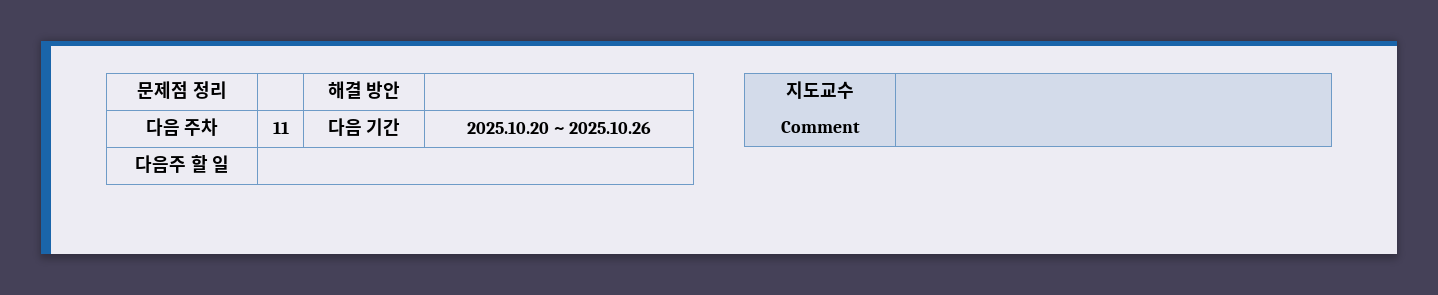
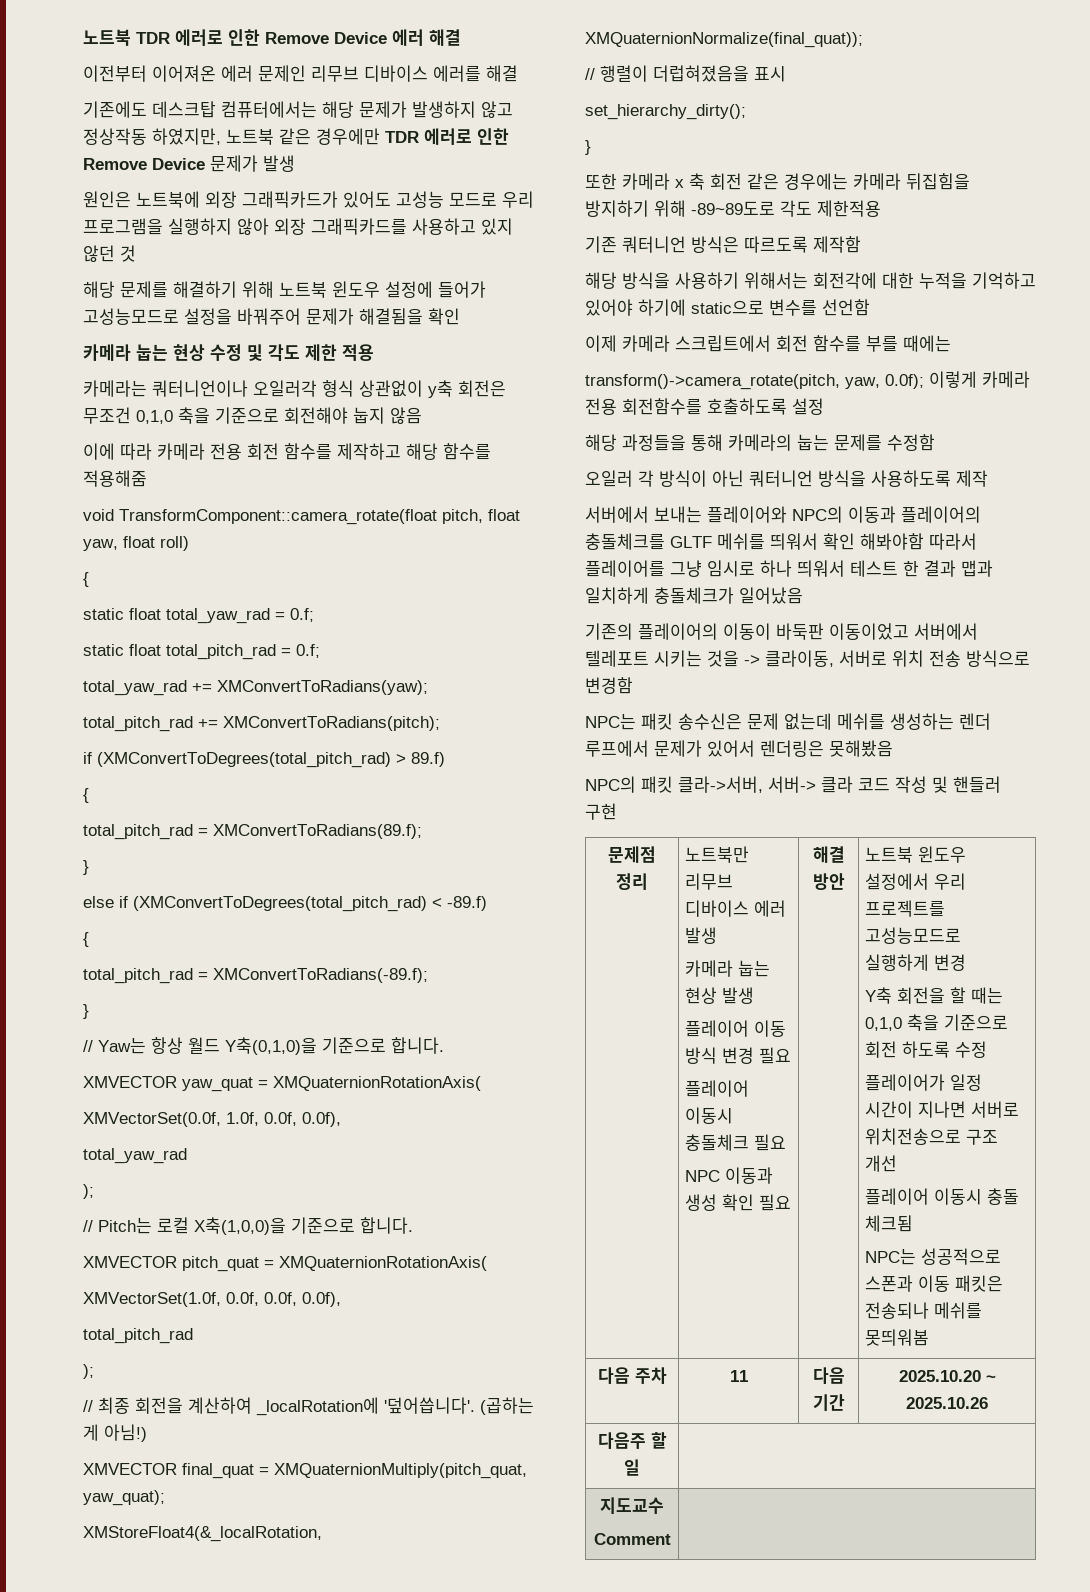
- 문제점 정리 | | 해결 방안 |
+ 노트북 TDR 에러로 인한 Remove Device 에러 해결
+ 이전부터 이어져온 에러 문제인 리무브 디바이스 에러를 해결
+ 기존에도 데스크탑 컴퓨터에서는 해당 문제가 발생하지 않고 정상작동 하였지만, 노트북 같은 경우에만 TDR 에러로 인한 Remove Device 문제가 발생
+ 원인은 노트북에 외장 그래픽카드가 있어도 고성능 모드로 우리 프로그램을 실행하지 않아 외장 그래픽카드를 사용하고 있지 않던 것
+ 해당 문제를 해결하기 위해 노트북 윈도우 설정에 들어가 고성능모드로 설정을 바꿔주어 문제가 해결됨을 확인
+ 카메라 눕는 현상 수정 및 각도 제한 적용
+ 카메라는 쿼터니언이나 오일러각 형식 상관없이 y축 회전은 무조건 0,1,0 축을 기준으로 회전해야 눕지 않음
+ 이에 따라 카메라 전용 회전 함수를 제작하고 해당 함수를 적용해줌
+ void TransformComponent::camera_rotate(float pitch, float yaw, float roll)
+ {
+ static float total_yaw_rad = 0.f;
+ static float total_pitch_rad = 0.f;
+ total_yaw_rad += XMConvertToRadians(yaw);
+ total_pitch_rad += XMConvertToRadians(pitch);
+ if (XMConvertToDegrees(total_pitch_rad) > 89.f)
+ {
+ total_pitch_rad = XMConvertToRadians(89.f);
+ }
+ else if (XMConvertToDegrees(total_pitch_rad) < -89.f)
+ {
+ total_pitch_rad = XMConvertToRadians(-89.f);
+ }
+ // Yaw는 항상 월드 Y축(0,1,0)을 기준으로 합니다.
+ XMVECTOR yaw_quat = XMQuaternionRotationAxis(
+ XMVectorSet(0.0f, 1.0f, 0.0f, 0.0f),
+ total_yaw_rad
+ );
+ // Pitch는 로컬 X축(1,0,0)을 기준으로 합니다.
+ XMVECTOR pitch_quat = XMQuaternionRotationAxis(
+ XMVectorSet(1.0f, 0.0f, 0.0f, 0.0f),
+ total_pitch_rad
+ );
+ // 최종 회전을 계산하여 _localRotation에 '덮어씁니다'. (곱하는 게 아님!)
+ XMVECTOR final_quat = XMQuaternionMultiply(pitch_quat, yaw_quat);
+ XMStoreFloat4(&_localRotation, XMQuaternionNormalize(final_quat));
+ // 행렬이 더럽혀졌음을 표시
+ set_hierarchy_dirty();
+ }
+ 또한 카메라 x 축 회전 같은 경우에는 카메라 뒤집힘을 방지하기 위해 -89~89도로 각도 제한적용
+ 기존 쿼터니언 방식은 따르도록 제작함
+ 해당 방식을 사용하기 위해서는 회전각에 대한 누적을 기억하고 있어야 하기에 static으로 변수를 선언함
+ 이제 카메라 스크립트에서 회전 함수를 부를 때에는
+ transform()->camera_rotate(pitch, yaw, 0.0f); 이렇게 카메라 전용 회전함수를 호출하도록 설정
+ 해당 과정들을 통해 카메라의 눕는 문제를 수정함
+ 오일러 각 방식이 아닌 쿼터니언 방식을 사용하도록 제작
+ 서버에서 보내는 플레이어와 NPC의 이동과 플레이어의 충돌체크를 GLTF 메쉬를 띄워서 확인 해봐야함 따라서 플레이어를 그냥 임시로 하나 띄워서 테스트 한 결과 맵과 일치하게 충돌체크가 일어났음
+ 기존의 플레이어의 이동이 바둑판 이동이었고 서버에서 텔레포트 시키는 것을 -> 클라이동, 서버로 위치 전송 방식으로 변경함
+ NPC는 패킷 송수신은 문제 없는데 메쉬를 생성하는 렌더 루프에서 문제가 있어서 렌더링은 못해봤음
+ NPC의 패킷 클라->서버, 서버-> 클라 코드 작성 및 핸들러 구현
+ 문제점 정리 | 노트북만 리무브 디바이스 에러 발생
+ 카메라 눕는 현상 발생
+ 플레이어 이동 방식 변경 필요
+ 플레이어 이동시 충돌체크 필요
+ NPC 이동과 생성 확인 필요 | 해결 방안 | 노트북 윈도우 설정에서 우리 프로젝트를 고성능모드로 실행하게 변경
+ Y축 회전을 할 때는 0,1,0 축을 기준으로 회전 하도록 수정
+ 플레이어가 일정 시간이 지나면 서버로 위치전송으로 구조 개선
+ 플레이어 이동시 충돌 체크됨
+ NPC는 성공적으로 스폰과 이동 패킷은 전송되나 메쉬를 못띄워봄

